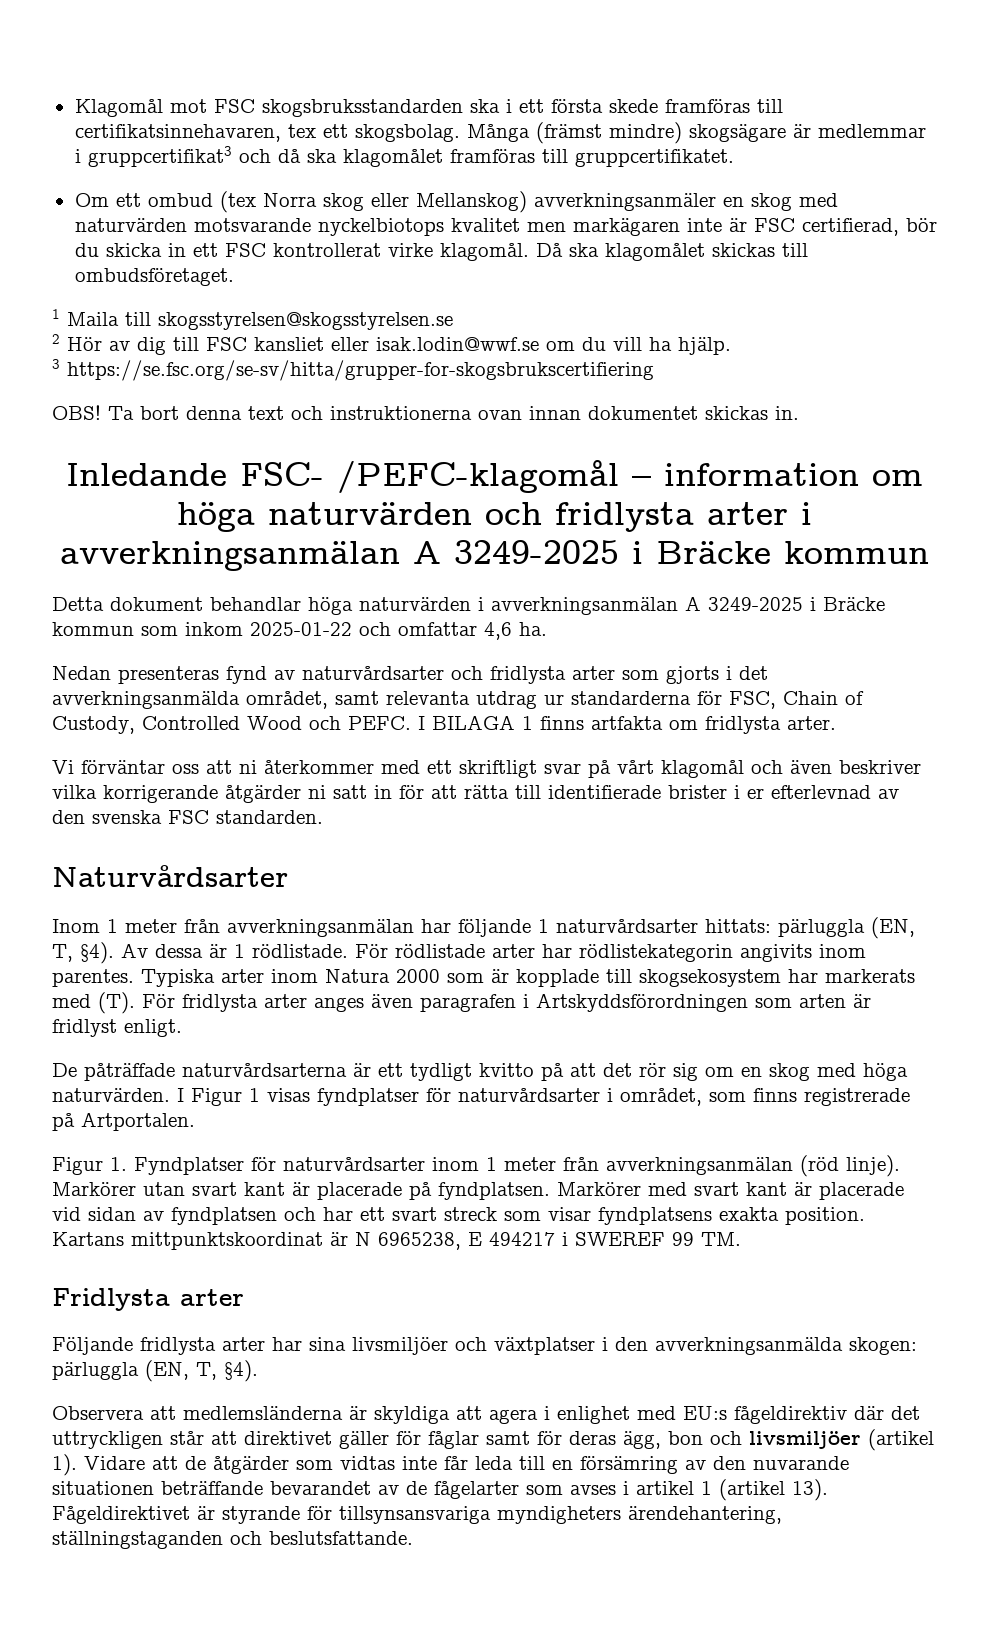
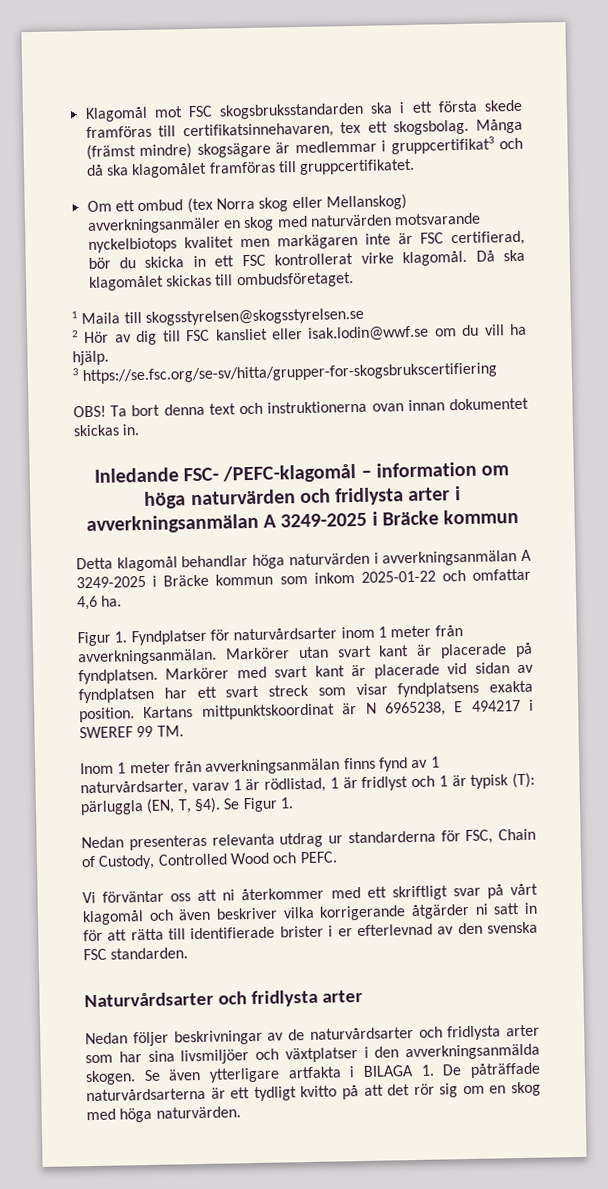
- Detta dokument behandlar höga naturvärden i avverkningsanmälan A 3249-2025 i Bräcke kommun som inkom 2025-01-22 och omfattar 4,6 ha.
+ Detta klagomål behandlar höga naturvärden i avverkningsanmälan A 3249-2025 i Bräcke kommun som inkom 2025-01-22 och omfattar 4,6 ha.
- Nedan presenteras fynd av naturvårdsarter och fridlysta arter som gjorts i det avverkningsanmälda området, samt relevanta utdrag ur standarderna för FSC, Chain of Custody, Controlled Wood och PEFC. I BILAGA 1 finns artfakta om fridlysta arter.
+ Figur 1. Fyndplatser för naturvårdsarter inom 1 meter från avverkningsanmälan. Markörer utan svart kant är placerade på fyndplatsen. Markörer med svart kant är placerade vid sidan av fyndplatsen har ett svart streck som visar fyndplatsens exakta position. Kartans mittpunktskoordinat är N 6965238, E 494217 i SWEREF 99 TM.
+ Inom 1 meter från avverkningsanmälan finns fynd av 1 naturvårdsarter, varav 1 är rödlistad, 1 är fridlyst och 1 är typisk (T): pärluggla (EN, T, §4). Se Figur 1.
+ Nedan presenteras relevanta utdrag ur standarderna för FSC, Chain of Custody, Controlled Wood och PEFC.
- Naturvårdsarter
- Inom 1 meter från avverkningsanmälan har följande 1 naturvårdsarter hittats: pärluggla (EN, T, §4). Av dessa är 1 rödlistade. För rödlistade arter har rödlistekategorin angivits inom parentes. Typiska arter inom Natura 2000 som är kopplade till skogsekosystem har markerats med (T). För fridlysta arter anges även paragrafen i Artskyddsförordningen som arten är fridlyst enligt.
- De påträffade naturvårdsarterna är ett tydligt kvitto på att det rör sig om en skog med höga naturvärden. I Figur 1 visas fyndplatser för naturvårdsarter i området, som finns registrerade på Artportalen.
- Figur 1. Fyndplatser för naturvårdsarter inom 1 meter från avverkningsanmälan (röd linje). Markörer utan svart kant är placerade på fyndplatsen. Markörer med svart kant är placerade vid sidan av fyndplatsen och har ett svart streck som visar fyndplatsens exakta position. Kartans mittpunktskoordinat är N 6965238, E 494217 i SWEREF 99 TM.
- Fridlysta arter
- Följande fridlysta arter har sina livsmiljöer och växtplatser i den avverkningsanmälda skogen: pärluggla (EN, T, §4).
- Observera att medlemsländerna är skyldiga att agera i enlighet med EU:s fågeldirektiv där det uttryckligen står att direktivet gäller för fåglar samt för deras ägg, bon och livsmiljöer (artikel 1). Vidare att de åtgärder som vidtas inte får leda till en försämring av den nuvarande situationen beträffande bevarandet av de fågelarter som avses i artikel 1 (artikel 13). Fågeldirektivet är styrande för tillsynsansvariga myndigheters ärendehantering, ställningstaganden och beslutsfattande.
+ Naturvårdsarter och fridlysta arter
+ Nedan följer beskrivningar av de naturvårdsarter och fridlysta arter som har sina livsmiljöer och växtplatser i den avverkningsanmälda skogen. Se även ytterligare artfakta i BILAGA 1. De påträffade naturvårdsarterna är ett tydligt kvitto på att det rör sig om en skog med höga naturvärden.

